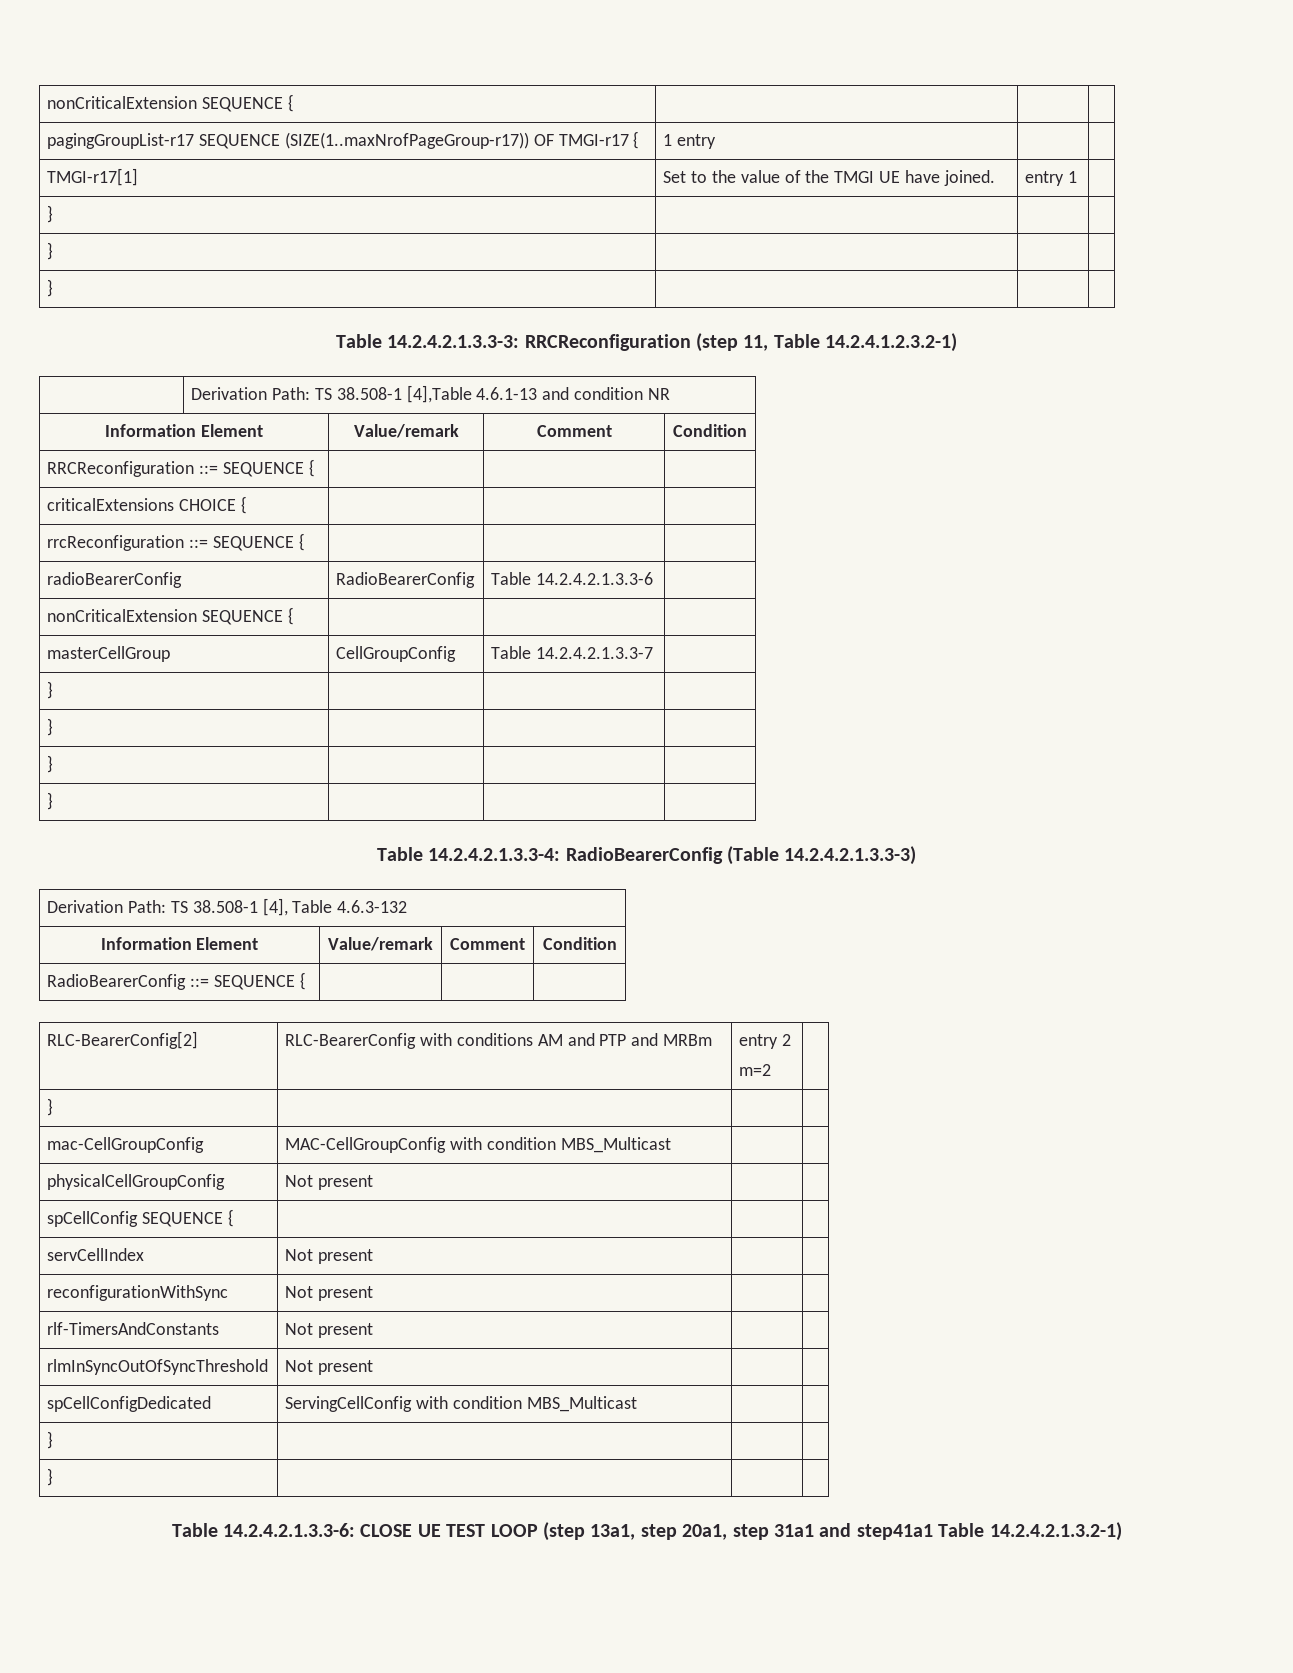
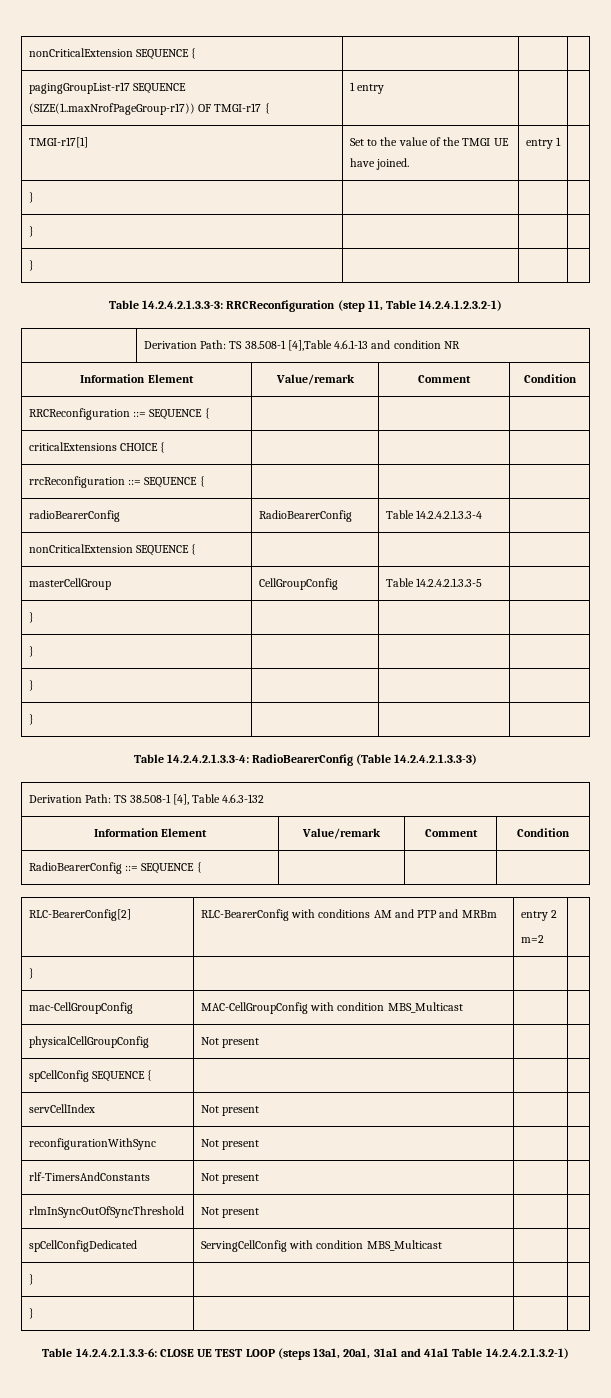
- radioBearerConfig | RadioBearerConfig | Table 14.2.4.2.1.3.3-6 |
+ radioBearerConfig | RadioBearerConfig | Table 14.2.4.2.1.3.3-4 |
- masterCellGroup | CellGroupConfig | Table 14.2.4.2.1.3.3-7 |
+ masterCellGroup | CellGroupConfig | Table 14.2.4.2.1.3.3-5 |
- Table 14.2.4.2.1.3.3-6: CLOSE UE TEST LOOP (step 13a1, step 20a1, step 31a1 and step41a1 Table 14.2.4.2.1.3.2-1)
+ Table 14.2.4.2.1.3.3-6: CLOSE UE TEST LOOP (steps 13a1, 20a1, 31a1 and 41a1 Table 14.2.4.2.1.3.2-1)

